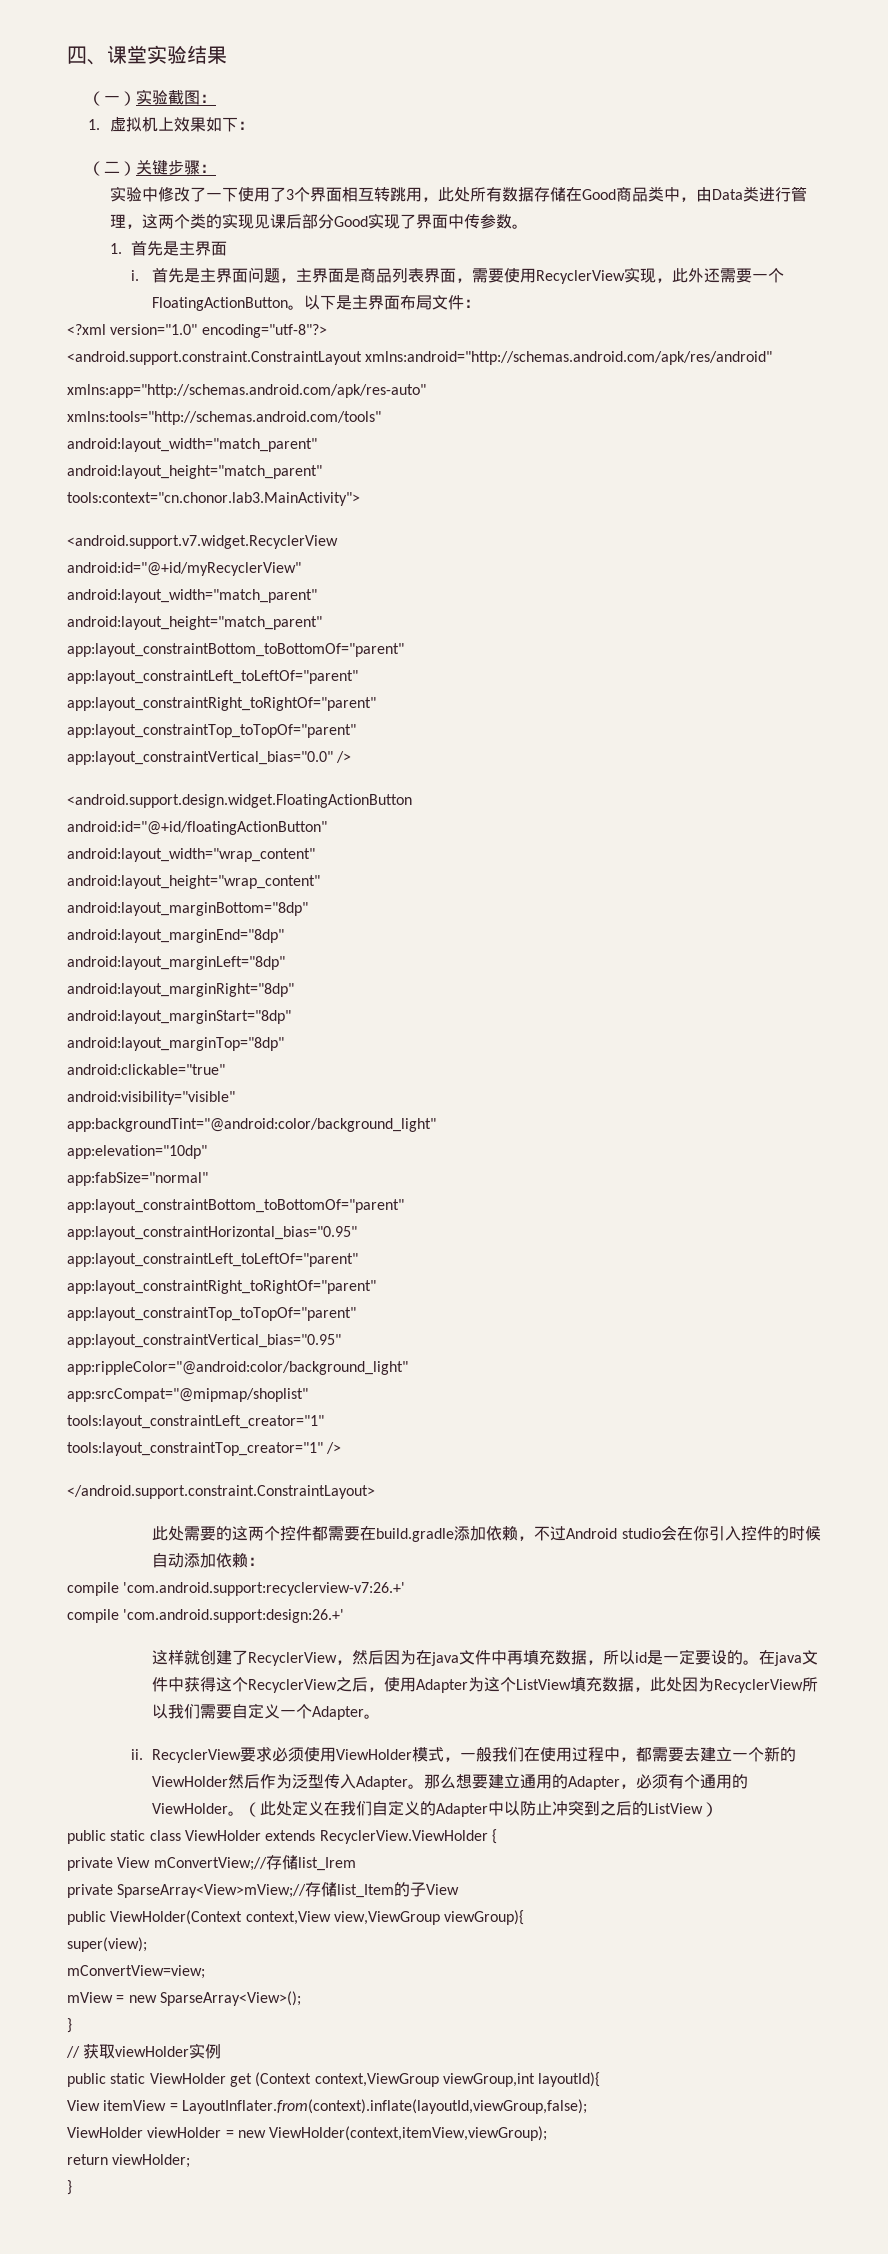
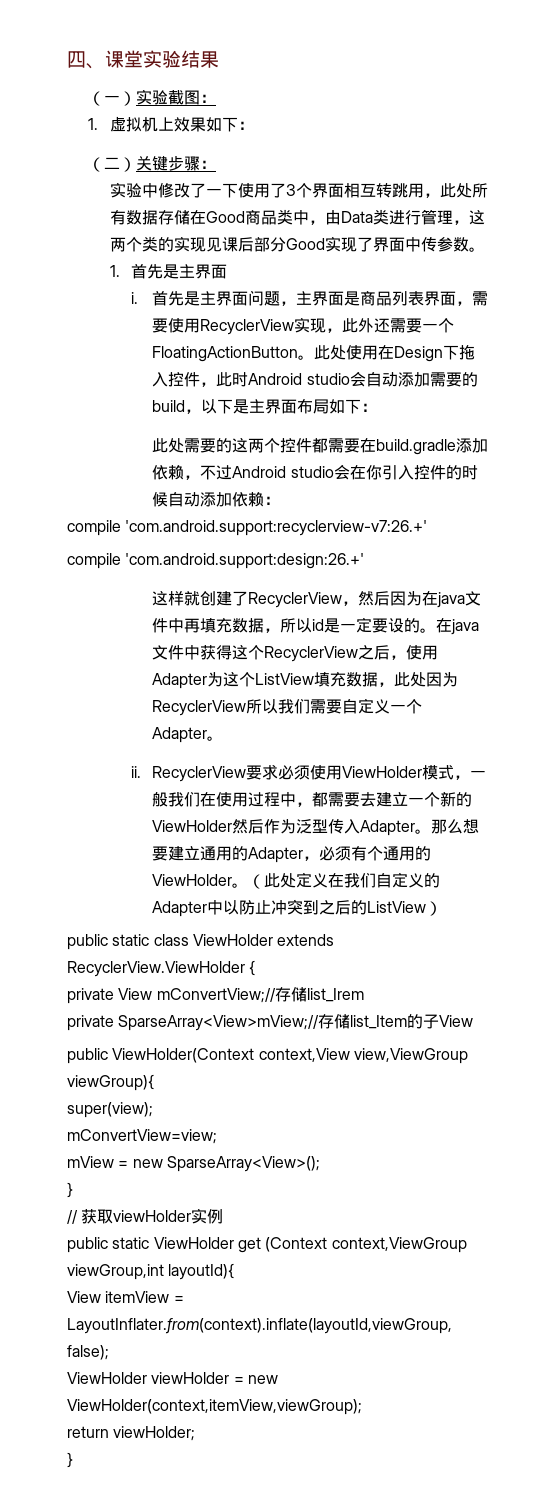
- 以下是主界面布局文件：
- <?xml version="1.0" encoding="utf-8"?>
- <android.support.constraint.ConstraintLayout xmlns:android="http://schemas.android.com/apk/res/android"
- xmlns:app="http://schemas.android.com/apk/res-auto"
- xmlns:tools="http://schemas.android.com/tools"
- android:layout_width="match_parent"
- android:layout_height="match_parent"
- tools:context="cn.chonor.lab3.MainActivity">
- <android.support.v7.widget.RecyclerView
- android:id="@+id/myRecyclerView"
- android:layout_width="match_parent"
- android:layout_height="match_parent"
- app:layout_constraintBottom_toBottomOf="parent"
- app:layout_constraintLeft_toLeftOf="parent"
- app:layout_constraintRight_toRightOf="parent"
- app:layout_constraintTop_toTopOf="parent"
- app:layout_constraintVertical_bias="0.0" />
- <android.support.design.widget.FloatingActionButton
- android:id="@+id/floatingActionButton"
- android:layout_width="wrap_content"
- android:layout_height="wrap_content"
- android:layout_marginBottom="8dp"
- android:layout_marginEnd="8dp"
- android:layout_marginLeft="8dp"
- android:layout_marginRight="8dp"
- android:layout_marginStart="8dp"
- android:layout_marginTop="8dp"
- android:clickable="true"
- android:visibility="visible"
- app:backgroundTint="@android:color/background_light"
- app:elevation="10dp"
- app:fabSize="normal"
- app:layout_constraintBottom_toBottomOf="parent"
- app:layout_constraintHorizontal_bias="0.95"
- app:layout_constraintLeft_toLeftOf="parent"
- app:layout_constraintRight_toRightOf="parent"
- app:layout_constraintTop_toTopOf="parent"
- app:layout_constraintVertical_bias="0.95"
- app:rippleColor="@android:color/background_light"
- app:srcCompat="@mipmap/shoplist"
- tools:layout_constraintLeft_creator="1"
- tools:layout_constraintTop_creator="1" />
- </android.support.constraint.ConstraintLayout>
+ 此处使用在Design下拖入控件，此时Android studio会自动添加需要的build，以下是主界面布局如下：

